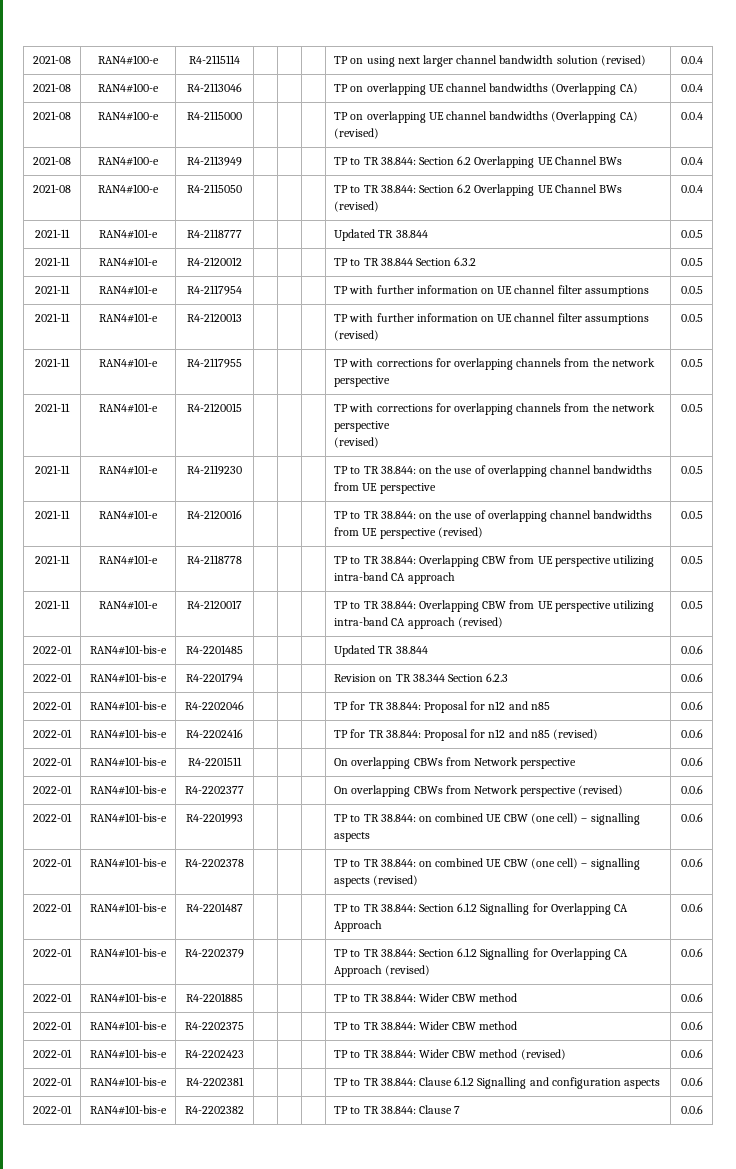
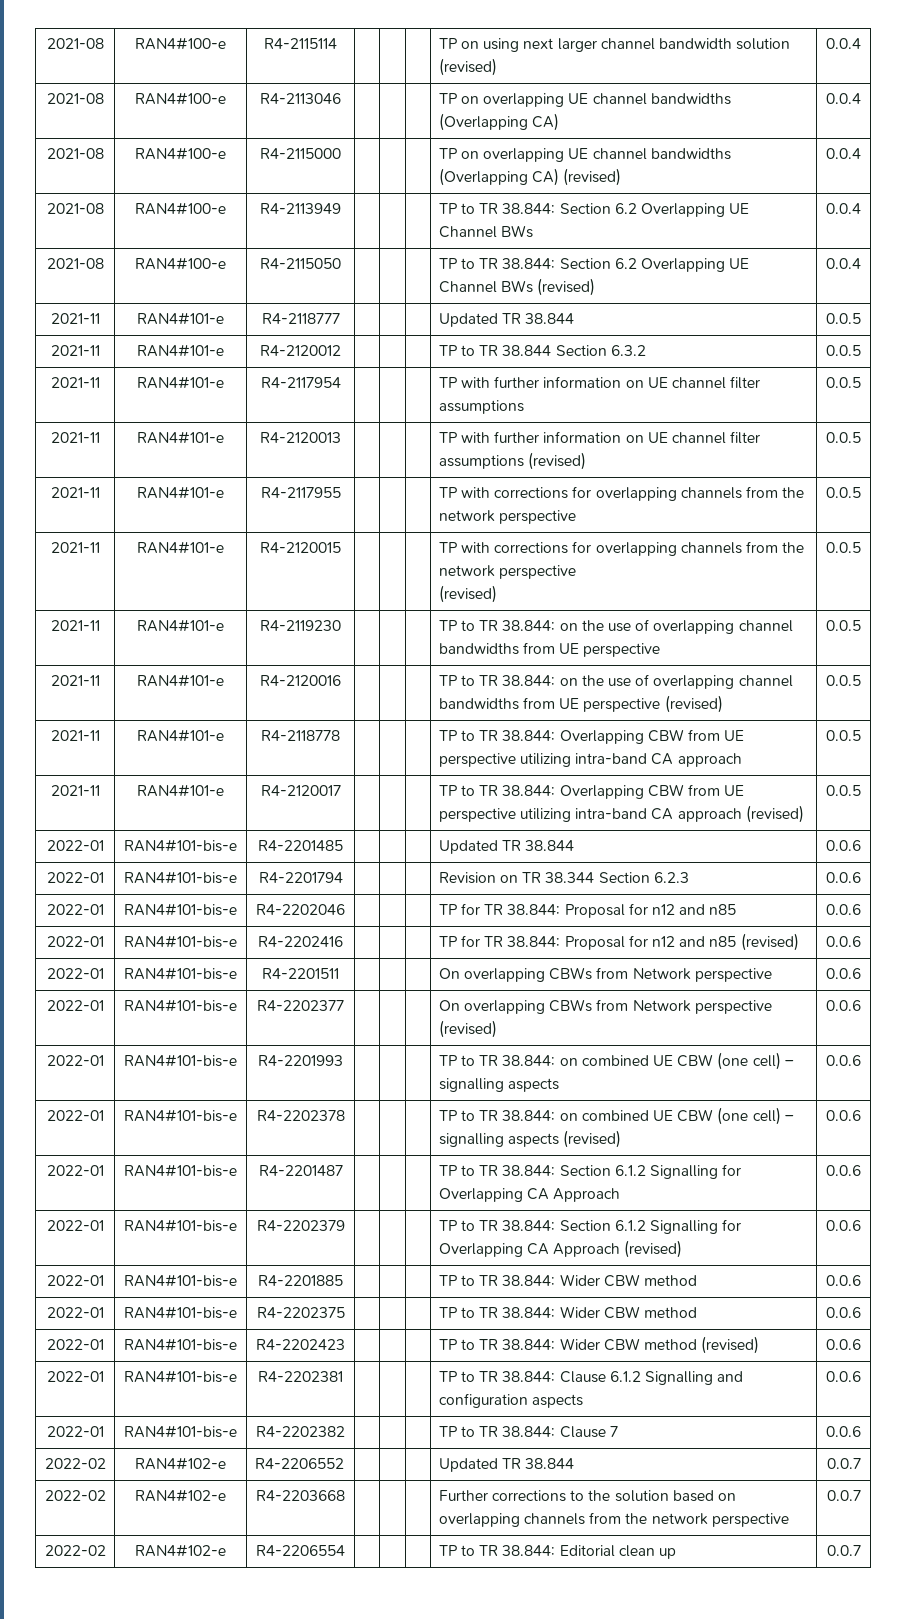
+ 2022-02 | RAN4#102-e | R4-2206552 | | | | Updated TR 38.844 | 0.0.7
+ 2022-02 | RAN4#102-e | R4-2203668 | | | | Further corrections to the solution based on overlapping channels from the network perspective | 0.0.7
+ 2022-02 | RAN4#102-e | R4-2206554 | | | | TP to TR 38.844: Editorial clean up | 0.0.7

